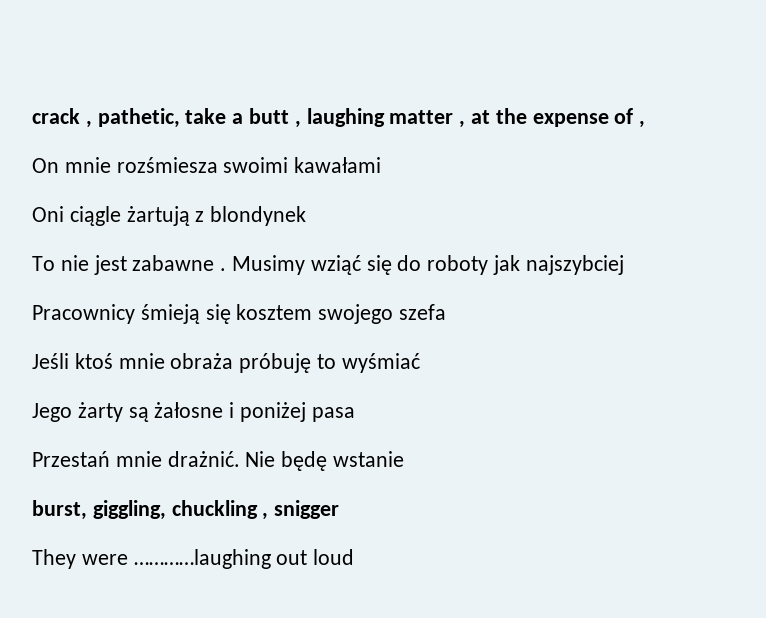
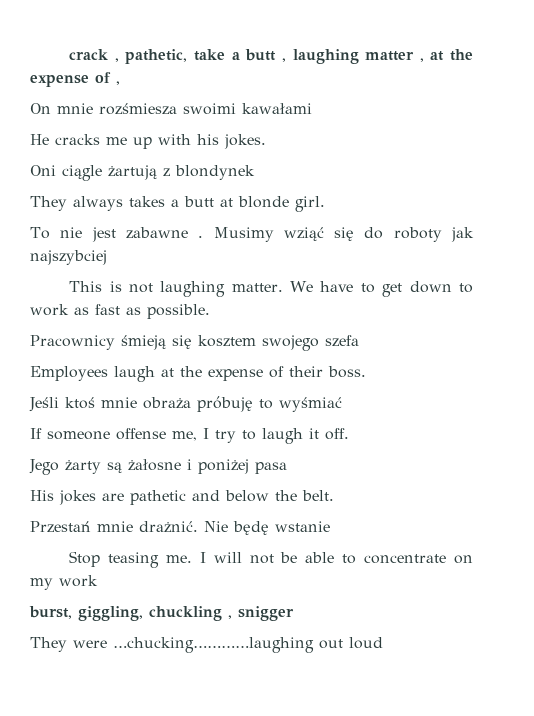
+ He cracks me up with his jokes.
+ They always takes a butt at blonde girl.
+ This is not laughing matter. We have to get down to work as fast as possible.
+ Employees laugh at the expense of their boss.
+ If someone offense me, I try to laugh it off.
+ His jokes are pathetic and below the belt.
+ Stop teasing me. I will not be able to concentrate on my work
- They were …………laughing out loud
+ They were …chucking…………laughing out loud

